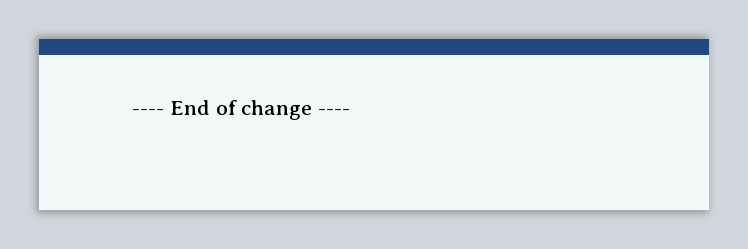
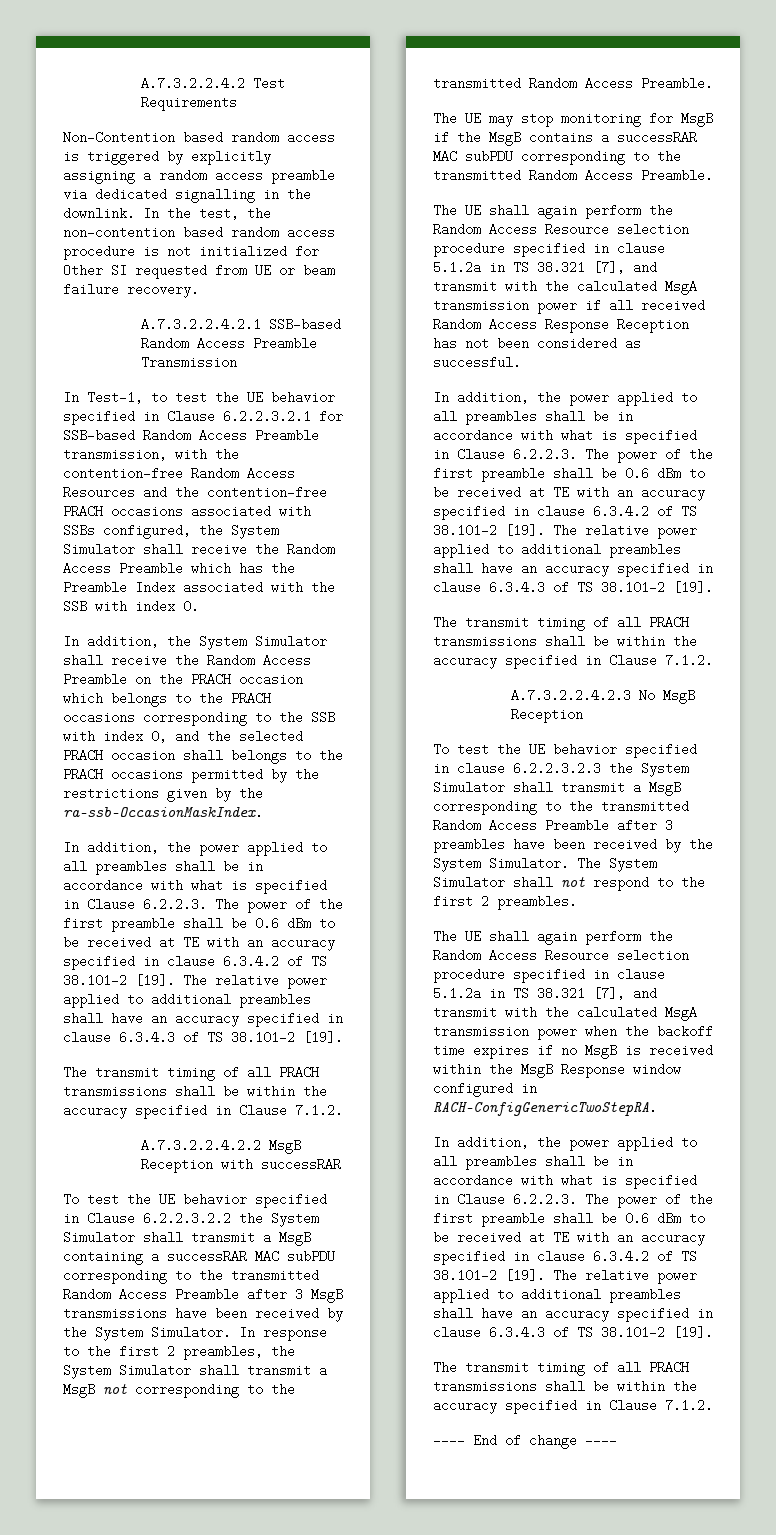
+ A.7.3.2.2.4.2 Test Requirements
+ Non-Contention based random access is triggered by explicitly assigning a random access preamble via dedicated signalling in the downlink. In the test, the non-contention based random access procedure is not initialized for Other SI requested from UE or beam failure recovery.
+ A.7.3.2.2.4.2.1 SSB-based Random Access Preamble Transmission
+ In Test-1, to test the UE behavior specified in Clause 6.2.2.3.2.1 for SSB-based Random Access Preamble transmission, with the contention-free Random Access Resources and the contention-free PRACH occasions associated with SSBs configured, the System Simulator shall receive the Random Access Preamble which has the Preamble Index associated with the SSB with index 0.
+ In addition, the System Simulator shall receive the Random Access Preamble on the PRACH occasion which belongs to the PRACH occasions corresponding to the SSB with index 0, and the selected PRACH occasion shall belongs to the PRACH occasions permitted by the restrictions given by the ra-ssb-OccasionMaskIndex.
+ In addition, the power applied to all preambles shall be in accordance with what is specified in Clause 6.2.2.3. The power of the first preamble shall be 0.6 dBm to be received at TE with an accuracy specified in clause 6.3.4.2 of TS 38.101-2 [19]. The relative power applied to additional preambles shall have an accuracy specified in clause 6.3.4.3 of TS 38.101-2 [19].
+ The transmit timing of all PRACH transmissions shall be within the accuracy specified in Clause 7.1.2.
+ A.7.3.2.2.4.2.2 MsgB Reception with successRAR
+ To test the UE behavior specified in Clause 6.2.2.3.2.2 the System Simulator shall transmit a MsgB containing a successRAR MAC subPDU corresponding to the transmitted Random Access Preamble after 3 MsgB transmissions have been received by the System Simulator. In response to the first 2 preambles, the System Simulator shall transmit a MsgB not corresponding to the transmitted Random Access Preamble.
+ The UE may stop monitoring for MsgB if the MsgB contains a successRAR MAC subPDU corresponding to the transmitted Random Access Preamble.
+ The UE shall again perform the Random Access Resource selection procedure specified in clause 5.1.2a in TS 38.321 [7], and transmit with the calculated MsgA transmission power if all received Random Access Response Reception has not been considered as successful.
+ In addition, the power applied to all preambles shall be in accordance with what is specified in Clause 6.2.2.3. The power of the first preamble shall be 0.6 dBm to be received at TE with an accuracy specified in clause 6.3.4.2 of TS 38.101-2 [19]. The relative power applied to additional preambles shall have an accuracy specified in clause 6.3.4.3 of TS 38.101-2 [19].
+ The transmit timing of all PRACH transmissions shall be within the accuracy specified in Clause 7.1.2.
+ A.7.3.2.2.4.2.3 No MsgB Reception
+ To test the UE behavior specified in clause 6.2.2.3.2.3 the System Simulator shall transmit a MsgB corresponding to the transmitted Random Access Preamble after 3 preambles have been received by the System Simulator. The System Simulator shall not respond to the first 2 preambles.
+ The UE shall again perform the Random Access Resource selection procedure specified in clause 5.1.2a in TS 38.321 [7], and transmit with the calculated MsgA transmission power when the backoff time expires if no MsgB is received within the MsgB Response window configured in RACH-ConfigGenericTwoStepRA.
+ In addition, the power applied to all preambles shall be in accordance with what is specified in Clause 6.2.2.3. The power of the first preamble shall be 0.6 dBm to be received at TE with an accuracy specified in clause 6.3.4.2 of TS 38.101-2 [19]. The relative power applied to additional preambles shall have an accuracy specified in clause 6.3.4.3 of TS 38.101-2 [19].
+ The transmit timing of all PRACH transmissions shall be within the accuracy specified in Clause 7.1.2.

